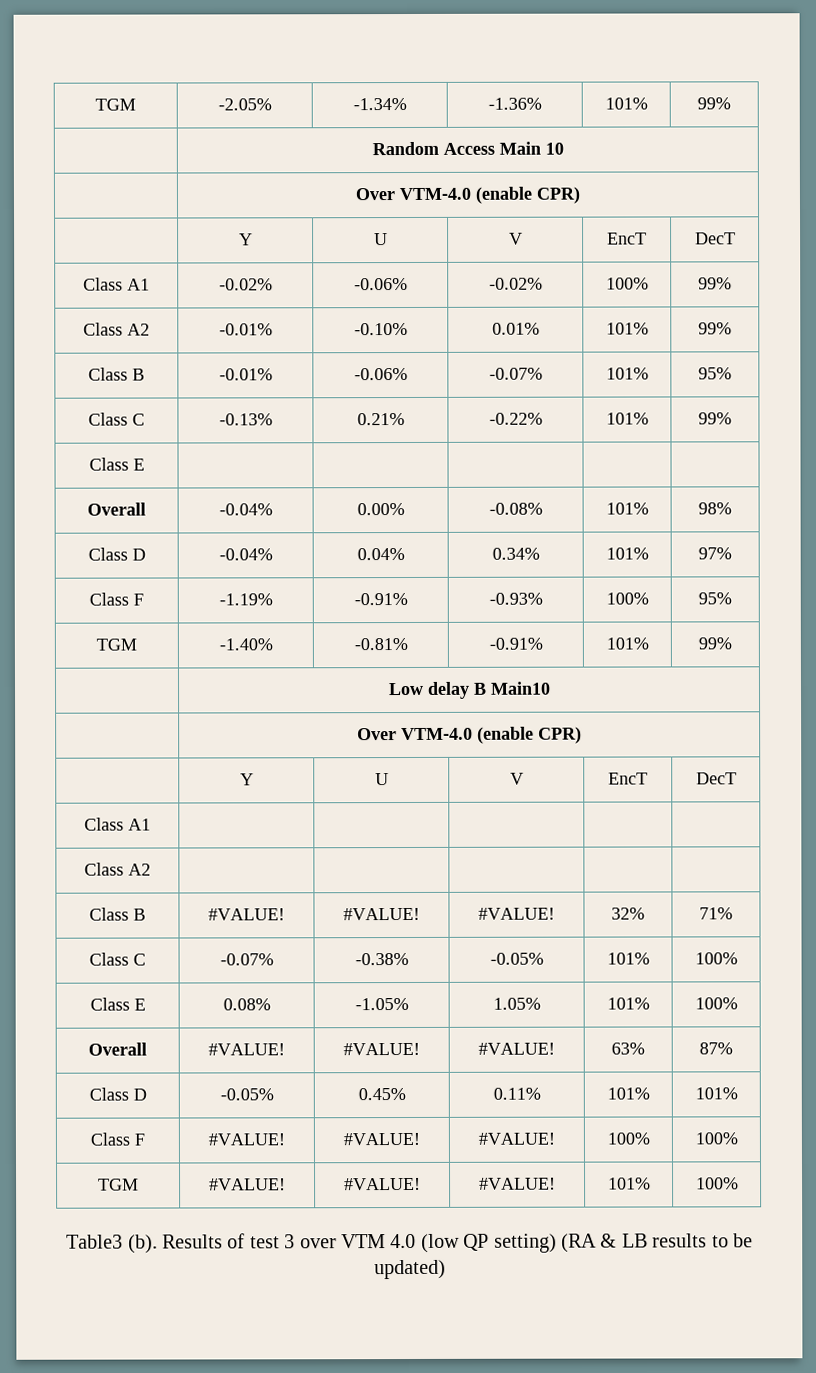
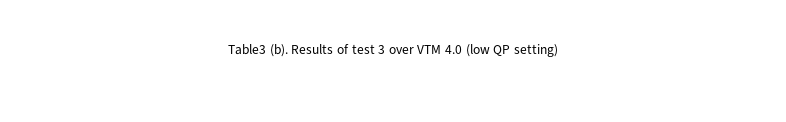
- TGM | -2.05% | -1.34% | -1.36% | 101% | 99%
- | Random Access Main 10
- | Over VTM-4.0 (enable CPR)
- | Y | U | V | EncT | DecT
- Class A1 | -0.02% | -0.06% | -0.02% | 100% | 99%
- Class A2 | -0.01% | -0.10% | 0.01% | 101% | 99%
- Class B | -0.01% | -0.06% | -0.07% | 101% | 95%
- Class C | -0.13% | 0.21% | -0.22% | 101% | 99%
- Class E | | | | |
- Overall | -0.04% | 0.00% | -0.08% | 101% | 98%
- Class D | -0.04% | 0.04% | 0.34% | 101% | 97%
- Class F | -1.19% | -0.91% | -0.93% | 100% | 95%
- TGM | -1.40% | -0.81% | -0.91% | 101% | 99%
- | Low delay B Main10
- | Over VTM-4.0 (enable CPR)
- | Y | U | V | EncT | DecT
- Class A1 | | | | |
- Class A2 | | | | |
- Class B | #VALUE! | #VALUE! | #VALUE! | 32% | 71%
- Class C | -0.07% | -0.38% | -0.05% | 101% | 100%
- Class E | 0.08% | -1.05% | 1.05% | 101% | 100%
- Overall | #VALUE! | #VALUE! | #VALUE! | 63% | 87%
- Class D | -0.05% | 0.45% | 0.11% | 101% | 101%
- Class F | #VALUE! | #VALUE! | #VALUE! | 100% | 100%
- TGM | #VALUE! | #VALUE! | #VALUE! | 101% | 100%
- Results of test 3 over VTM 4.0 (low QP setting) (RA & LB results to be updated)
+ Results of test 3 over VTM 4.0 (low QP setting)

